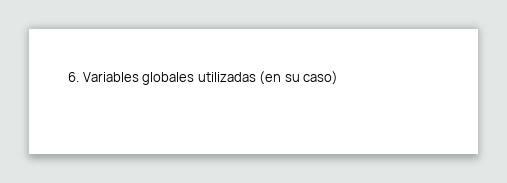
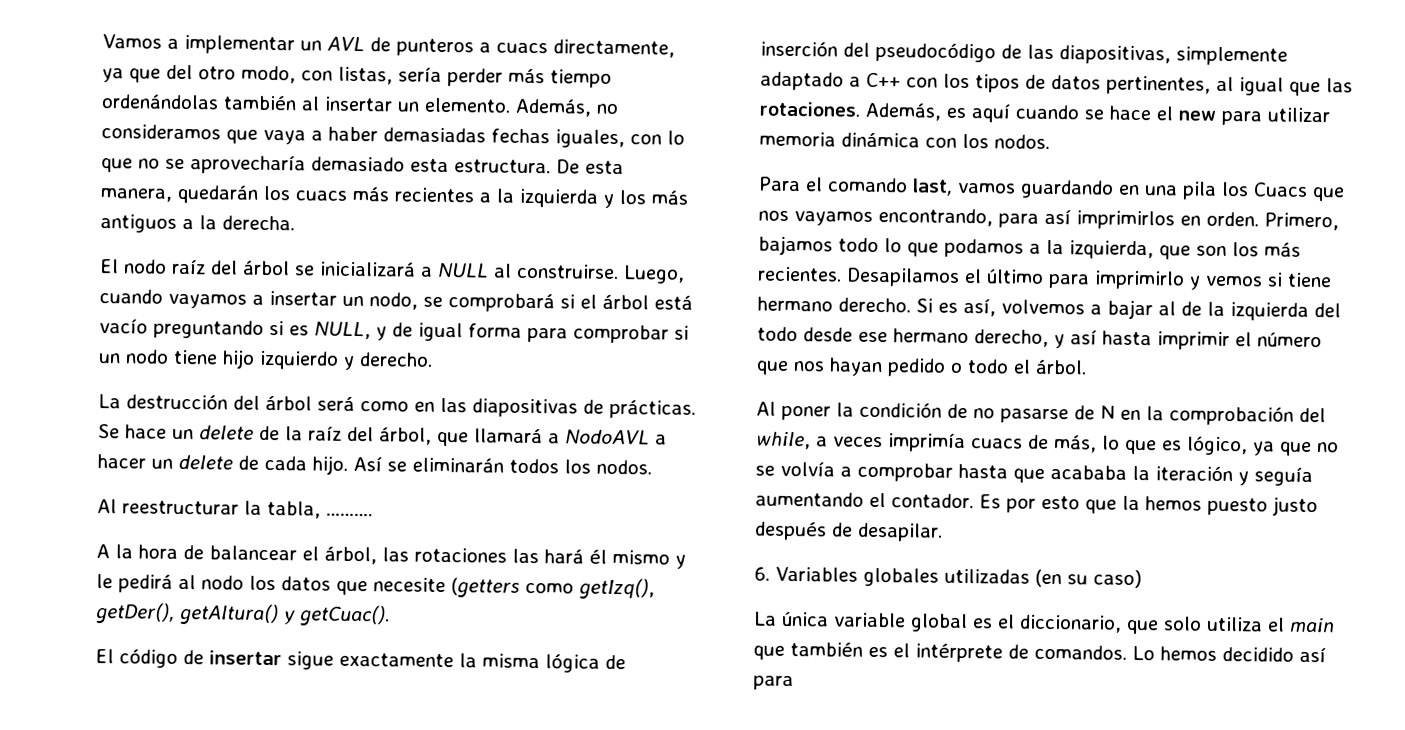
+ Vamos a implementar un AVL de punteros a cuacs directamente, ya que del otro modo, con listas, sería perder más tiempo ordenándolas también al insertar un elemento. Además, no consideramos que vaya a haber demasiadas fechas iguales, con lo que no se aprovecharía demasiado esta estructura. De esta manera, quedarán los cuacs más recientes a la izquierda y los más antiguos a la derecha.
+ El nodo raíz del árbol se inicializará a NULL al construirse. Luego, cuando vayamos a insertar un nodo, se comprobará si el árbol está vacío preguntando si es NULL, y de igual forma para comprobar si un nodo tiene hijo izquierdo y derecho.
+ La destrucción del árbol será como en las diapositivas de prácticas. Se hace un delete de la raíz del árbol, que llamará a NodoAVL a hacer un delete de cada hijo. Así se eliminarán todos los nodos.
+ Al reestructurar la tabla, ……….
+ A la hora de balancear el árbol, las rotaciones las hará él mismo y le pedirá al nodo los datos que necesite (getters como getIzq(), getDer(), getAltura() y getCuac().
+ El código de insertar sigue exactamente la misma lógica de inserción del pseudocódigo de las diapositivas, simplemente adaptado a C++ con los tipos de datos pertinentes, al igual que las rotaciones. Además, es aquí cuando se hace el new para utilizar memoria dinámica con los nodos.
+ Para el comando last, vamos guardando en una pila los Cuacs que nos vayamos encontrando, para así imprimirlos en orden. Primero, bajamos todo lo que podamos a la izquierda, que son los más recientes. Desapilamos el último para imprimirlo y vemos si tiene hermano derecho. Si es así, volvemos a bajar al de la izquierda del todo desde ese hermano derecho, y así hasta imprimir el número que nos hayan pedido o todo el árbol.
+ Al poner la condición de no pasarse de N en la comprobación del while, a veces imprimía cuacs de más, lo que es lógico, ya que no se volvía a comprobar hasta que acababa la iteración y seguía aumentando el contador. Es por esto que la hemos puesto justo después de desapilar.
+ La única variable global es el diccionario, que solo utiliza el main que también es el intérprete de comandos. Lo hemos decidido así para

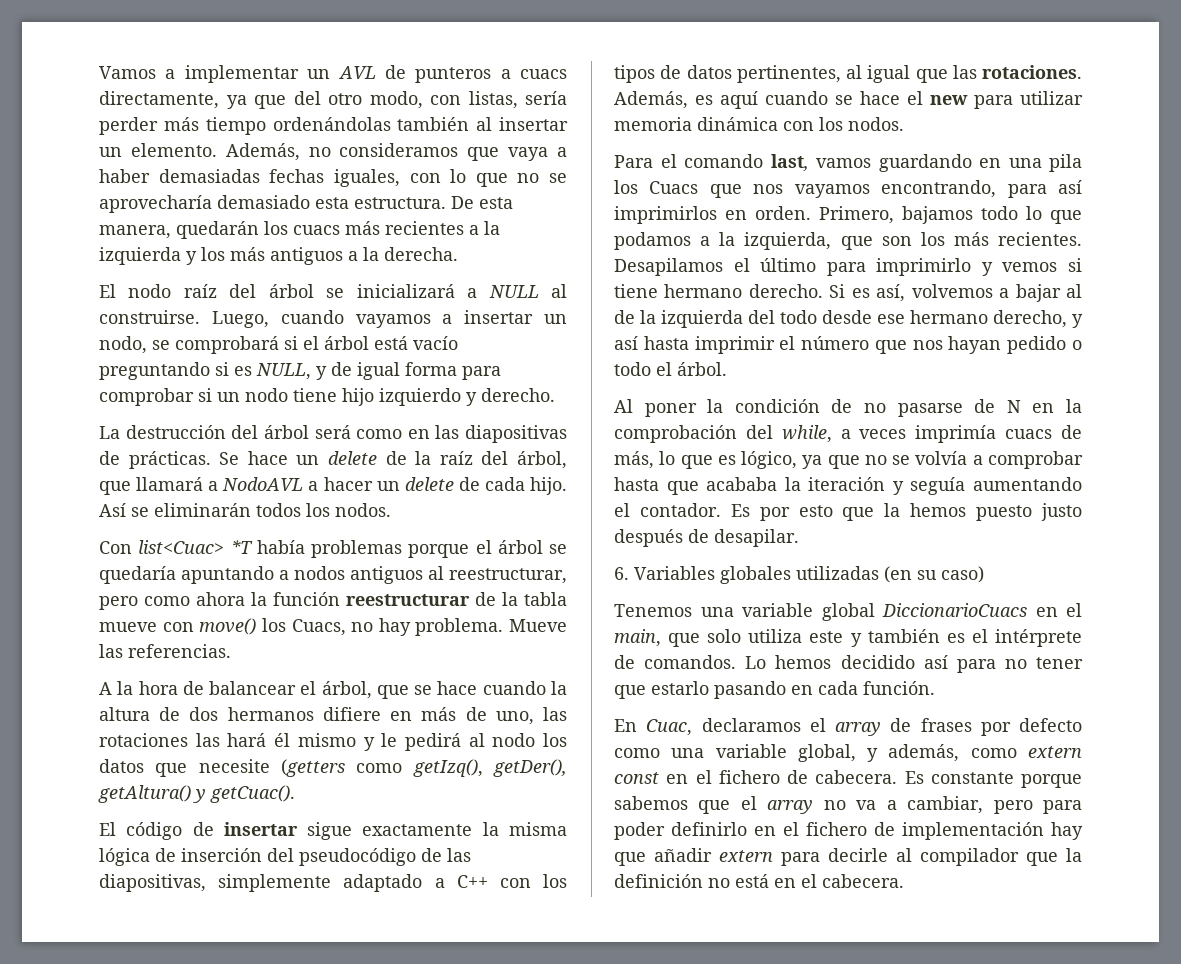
- Al reestructurar la tabla, ……….
+ Con list<Cuac> *T había problemas porque el árbol se quedaría apuntando a nodos antiguos al reestructurar, pero como ahora la función reestructurar de la tabla mueve con move() los Cuacs, no hay problema. Mueve las referencias.
- A la hora de balancear el árbol, las rotaciones las hará él mismo y le pedirá al nodo los datos que necesite (getters como getIzq(), getDer(), getAltura() y getCuac().
+ A la hora de balancear el árbol, que se hace cuando la altura de dos hermanos difiere en más de uno, las rotaciones las hará él mismo y le pedirá al nodo los datos que necesite (getters como getIzq(), getDer(), getAltura() y getCuac().
- La única variable global es el diccionario, que solo utiliza el main que también es el intérprete de comandos.
+ Tenemos una variable global DiccionarioCuacs en el main, que solo utiliza este y también es el intérprete de comandos.
- Lo hemos decidido así para
+ Lo hemos decidido así para no tener que estarlo pasando en cada función.
+ En Cuac, declaramos el array de frases por defecto como una variable global, y además, como extern const en el fichero de cabecera. Es constante porque sabemos que el array no va a cambiar, pero para poder definirlo en el fichero de implementación hay que añadir extern para decirle al compilador que la definición no está en el cabecera.

